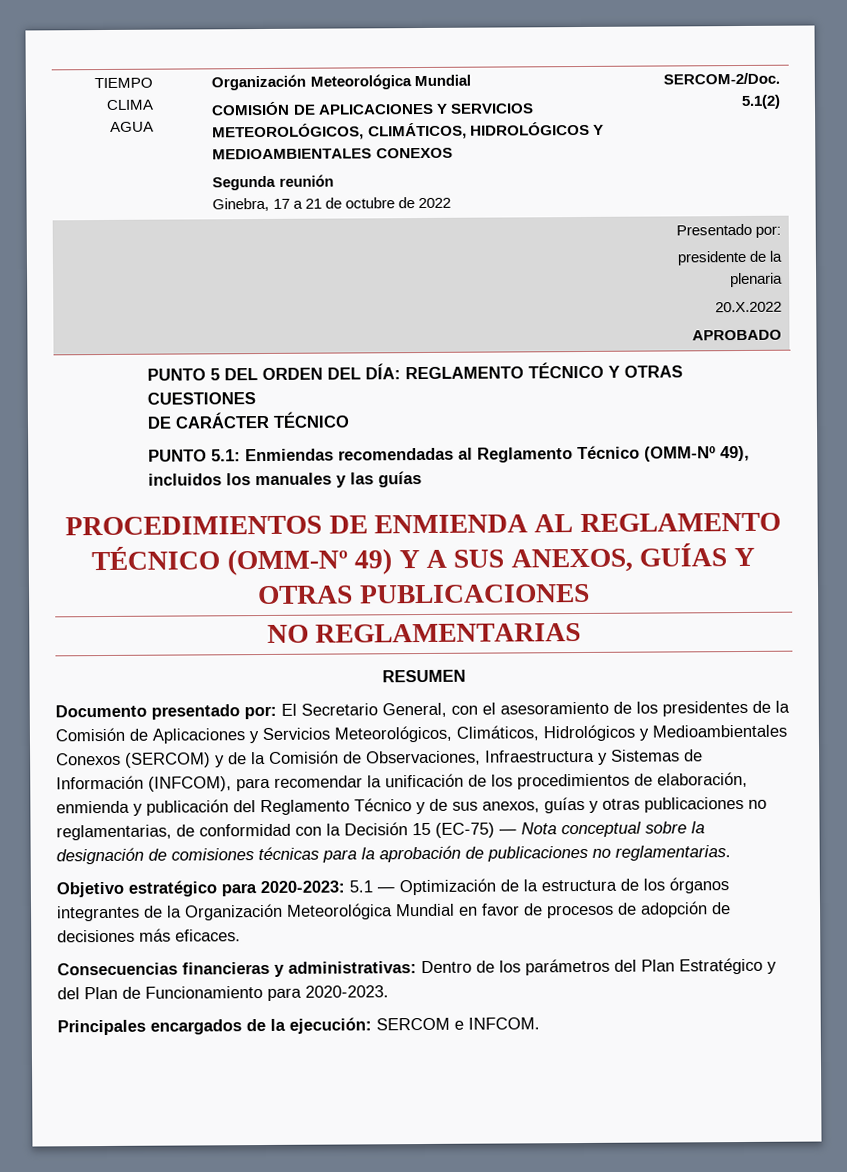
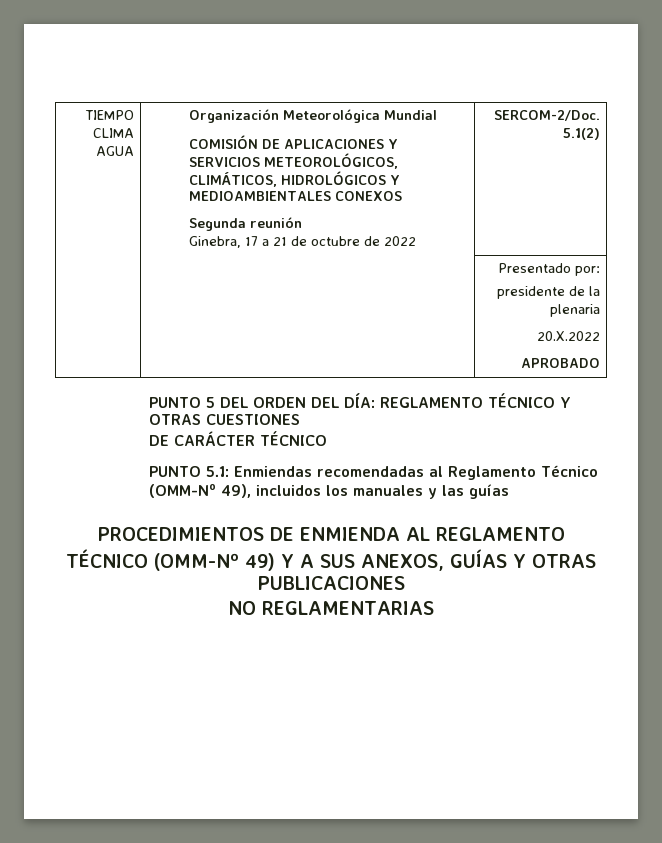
- RESUMEN
- Documento presentado por: El Secretario General, con el asesoramiento de los presidentes de la Comisión de Aplicaciones y Servicios Meteorológicos, Climáticos, Hidrológicos y Medioambientales Conexos (SERCOM) y de la Comisión de Observaciones, Infraestructura y Sistemas de Información (INFCOM), para recomendar la unificación de los procedimientos de elaboración, enmienda y publicación del Reglamento Técnico y de sus anexos, guías y otras publicaciones no reglamentarias, de conformidad con la Decisión 15 (EC-75) — Nota conceptual sobre la designación de comisiones técnicas para la aprobación de publicaciones no reglamentarias.
- Objetivo estratégico para 2020-2023: 5.1 — Optimización de la estructura de los órganos integrantes de la Organización Meteorológica Mundial en favor de procesos de adopción de decisiones más eficaces.
- Consecuencias financieras y administrativas: Dentro de los parámetros del Plan Estratégico y del Plan de Funcionamiento para 2020-2023.
- Principales encargados de la ejecución: SERCOM e INFCOM.

